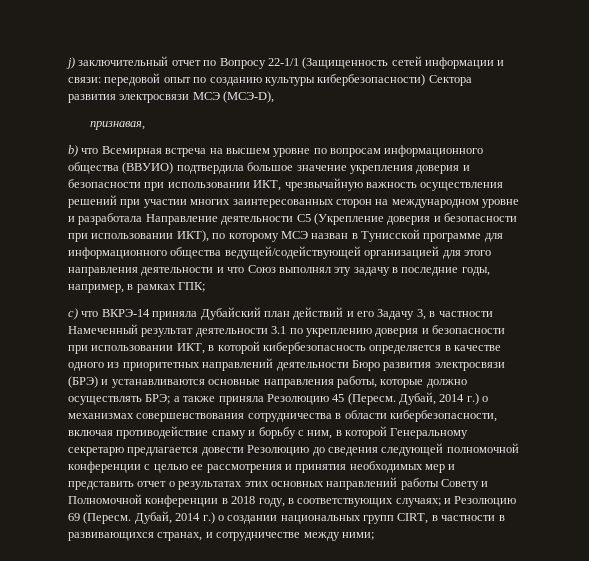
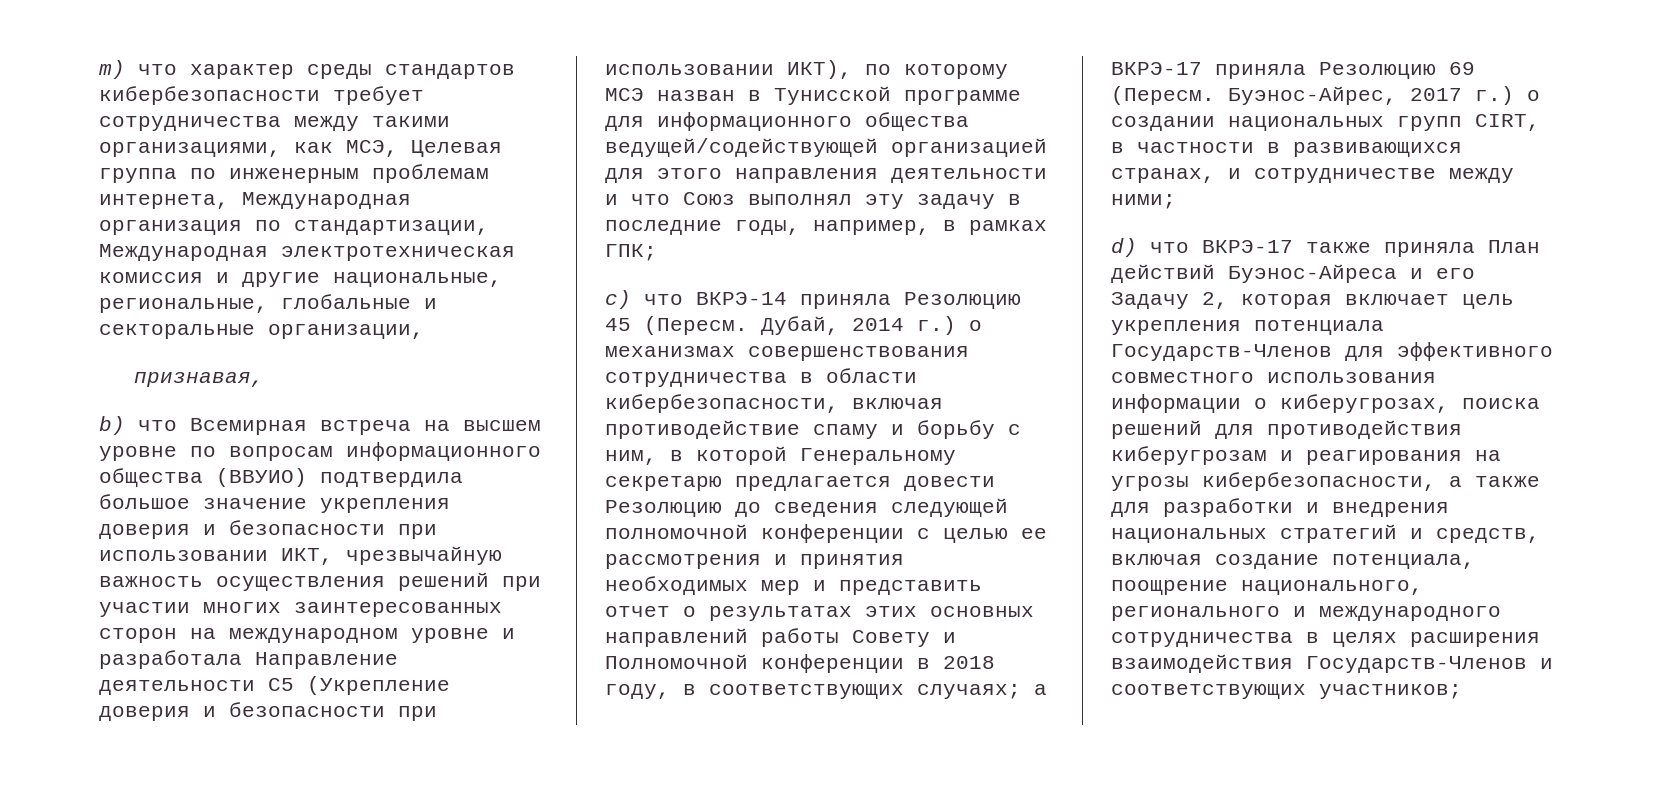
- j) заключительный отчет по Вопросу 22-1/1 (Защищенность сетей информации и связи: передовой опыт по созданию культуры кибербезопасности) Сектора развития электросвязи МСЭ (МСЭ-D),
+ m) что характер среды стандартов кибербезопасности требует сотрудничества между такими организациями, как МСЭ, Целевая группа по инженерным проблемам интернета, Международная организация по стандартизации, Международная электротехническая комиссия и другие национальные, региональные, глобальные и секторальные организации,
- c) что ВКРЭ-14 приняла Дубайский план действий и его Задачу 3, в частности Намеченный результат деятельности 3.1 по укреплению доверия и безопасности при использовании ИКТ, в которой кибербезопасность определяется в качестве одного из приоритетных направлений деятельности Бюро развития электросвязи (БРЭ) и устанавливаются основные направления работы, которые должно осуществлять БРЭ; а также приняла Резолюцию 45 (Пересм.
+ c) что ВКРЭ-14 приняла Резолюцию 45 (Пересм.
- Дубай, 2014 г.) о механизмах совершенствования сотрудничества в области кибербезопасности, включая противодействие спаму и борьбу с ним, в которой Генеральному секретарю предлагается довести Резолюцию до сведения следующей полномочной конференции с целью ее рассмотрения и принятия необходимых мер и представить отчет о результатах этих основных направлений работы Совету и Полномочной конференции в 2018 году, в соответствующих случаях; и Резолюцию 69 (Пересм.
+ Дубай, 2014 г.) о механизмах совершенствования сотрудничества в области кибербезопасности, включая противодействие спаму и борьбу с ним, в которой Генеральному секретарю предлагается довести Резолюцию до сведения следующей полномочной конференции с целью ее рассмотрения и принятия необходимых мер и представить отчет о результатах этих основных направлений работы Совету и Полномочной конференции в 2018 году, в соответствующих случаях; а ВКРЭ-17 приняла Резолюцию 69 (Пересм.
- Дубай, 2014 г.) о создании национальных групп CIRT, в частности в развивающихся странах, и сотрудничестве между ними;
+ Буэнос-Айрес, 2017 г.) о создании национальных групп CIRT, в частности в развивающихся странах, и сотрудничестве между ними;
+ d) что ВКРЭ-17 также приняла План действий Буэнос-Айреса и его Задачу 2, которая включает цель укрепления потенциала Государств-Членов для эффективного совместного использования информации о киберугрозах, поиска решений для противодействия киберугрозам и реагирования на угрозы кибербезопасности, а также для разработки и внедрения национальных стратегий и средств, включая создание потенциала, поощрение национального, регионального и международного сотрудничества в целях расширения взаимодействия Государств-Членов и соответствующих участников;

